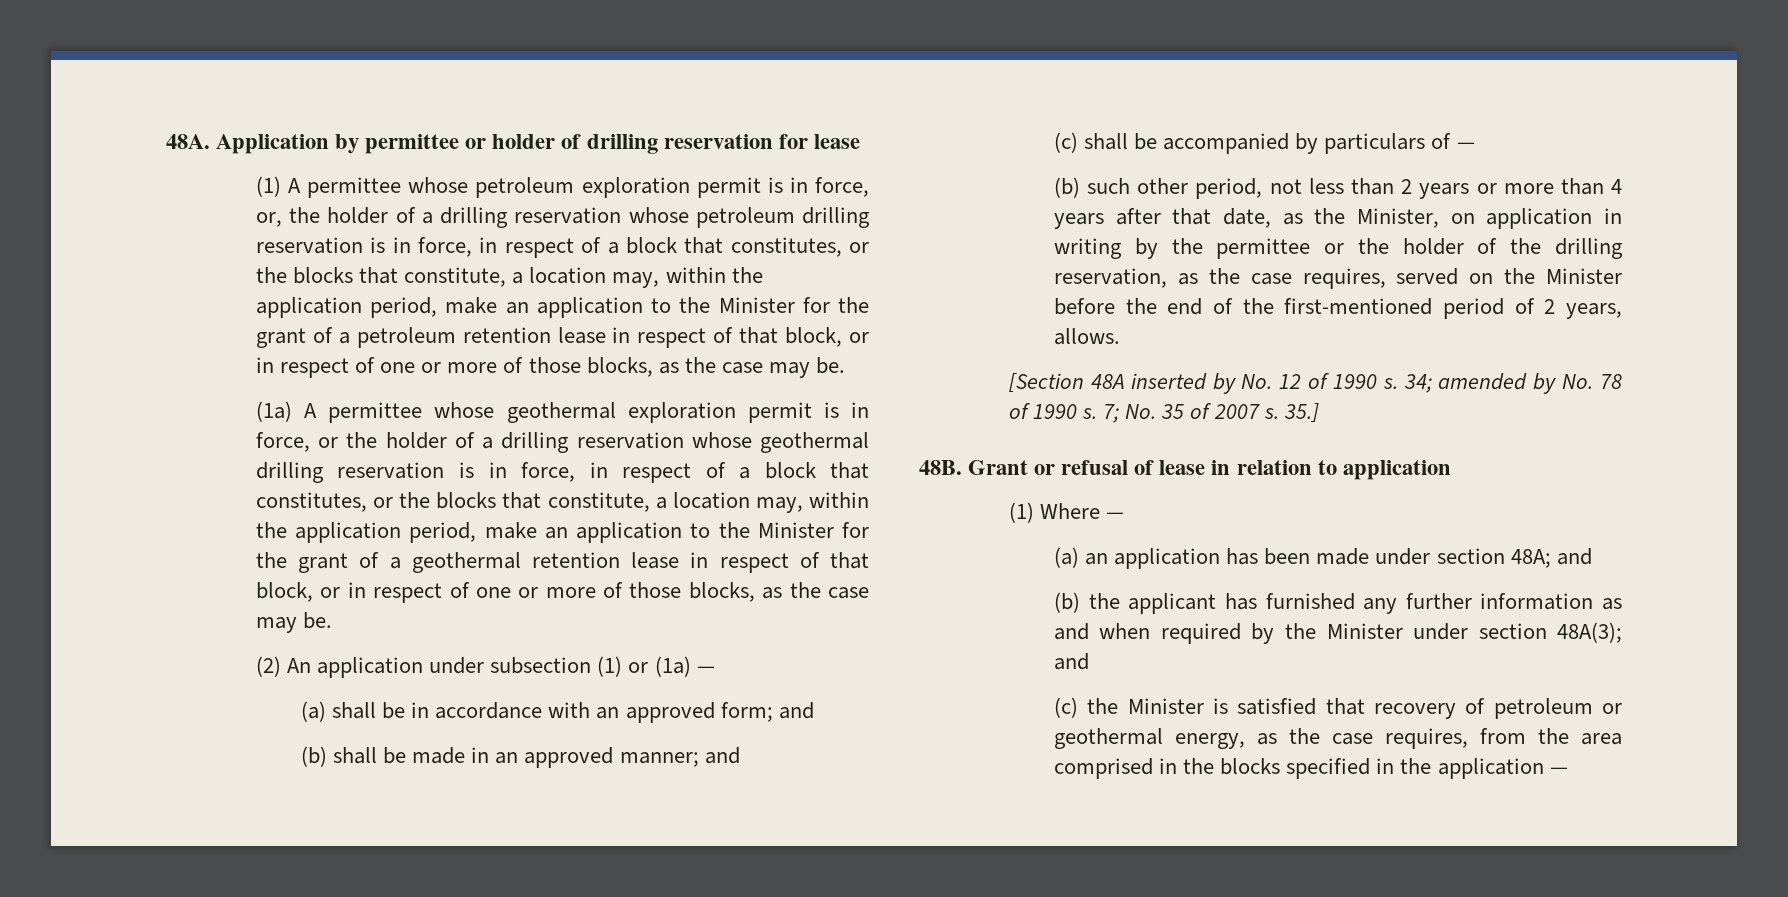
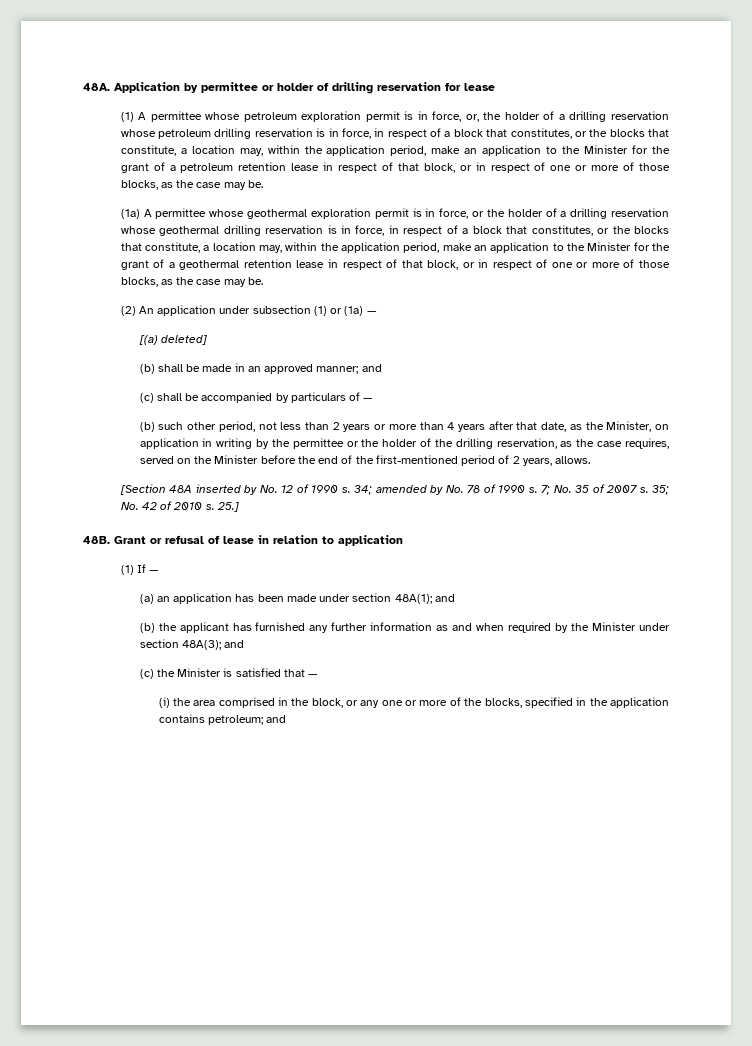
- (a) shall be in accordance with an approved form; and
+ [(a) deleted]
- 35.]
+ 35; No. 42 of 2010 s. 25.]
- (1) Where —
+ (1) If —
- (a) an application has been made under section 48A; and
+ (a) an application has been made under section 48A(1); and
- (c) the Minister is satisfied that recovery of petroleum or geothermal energy, as the case requires, from the area comprised in the blocks specified in the application —
+ (c) the Minister is satisfied that —
+ (i) the area comprised in the block, or any one or more of the blocks, specified in the application contains petroleum; and

